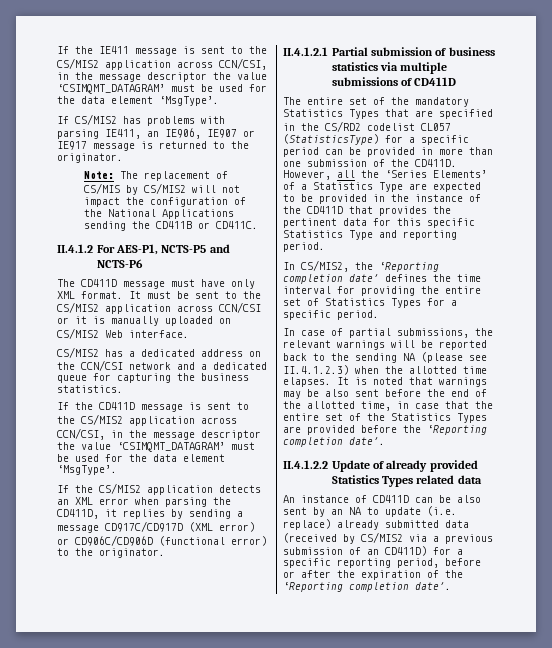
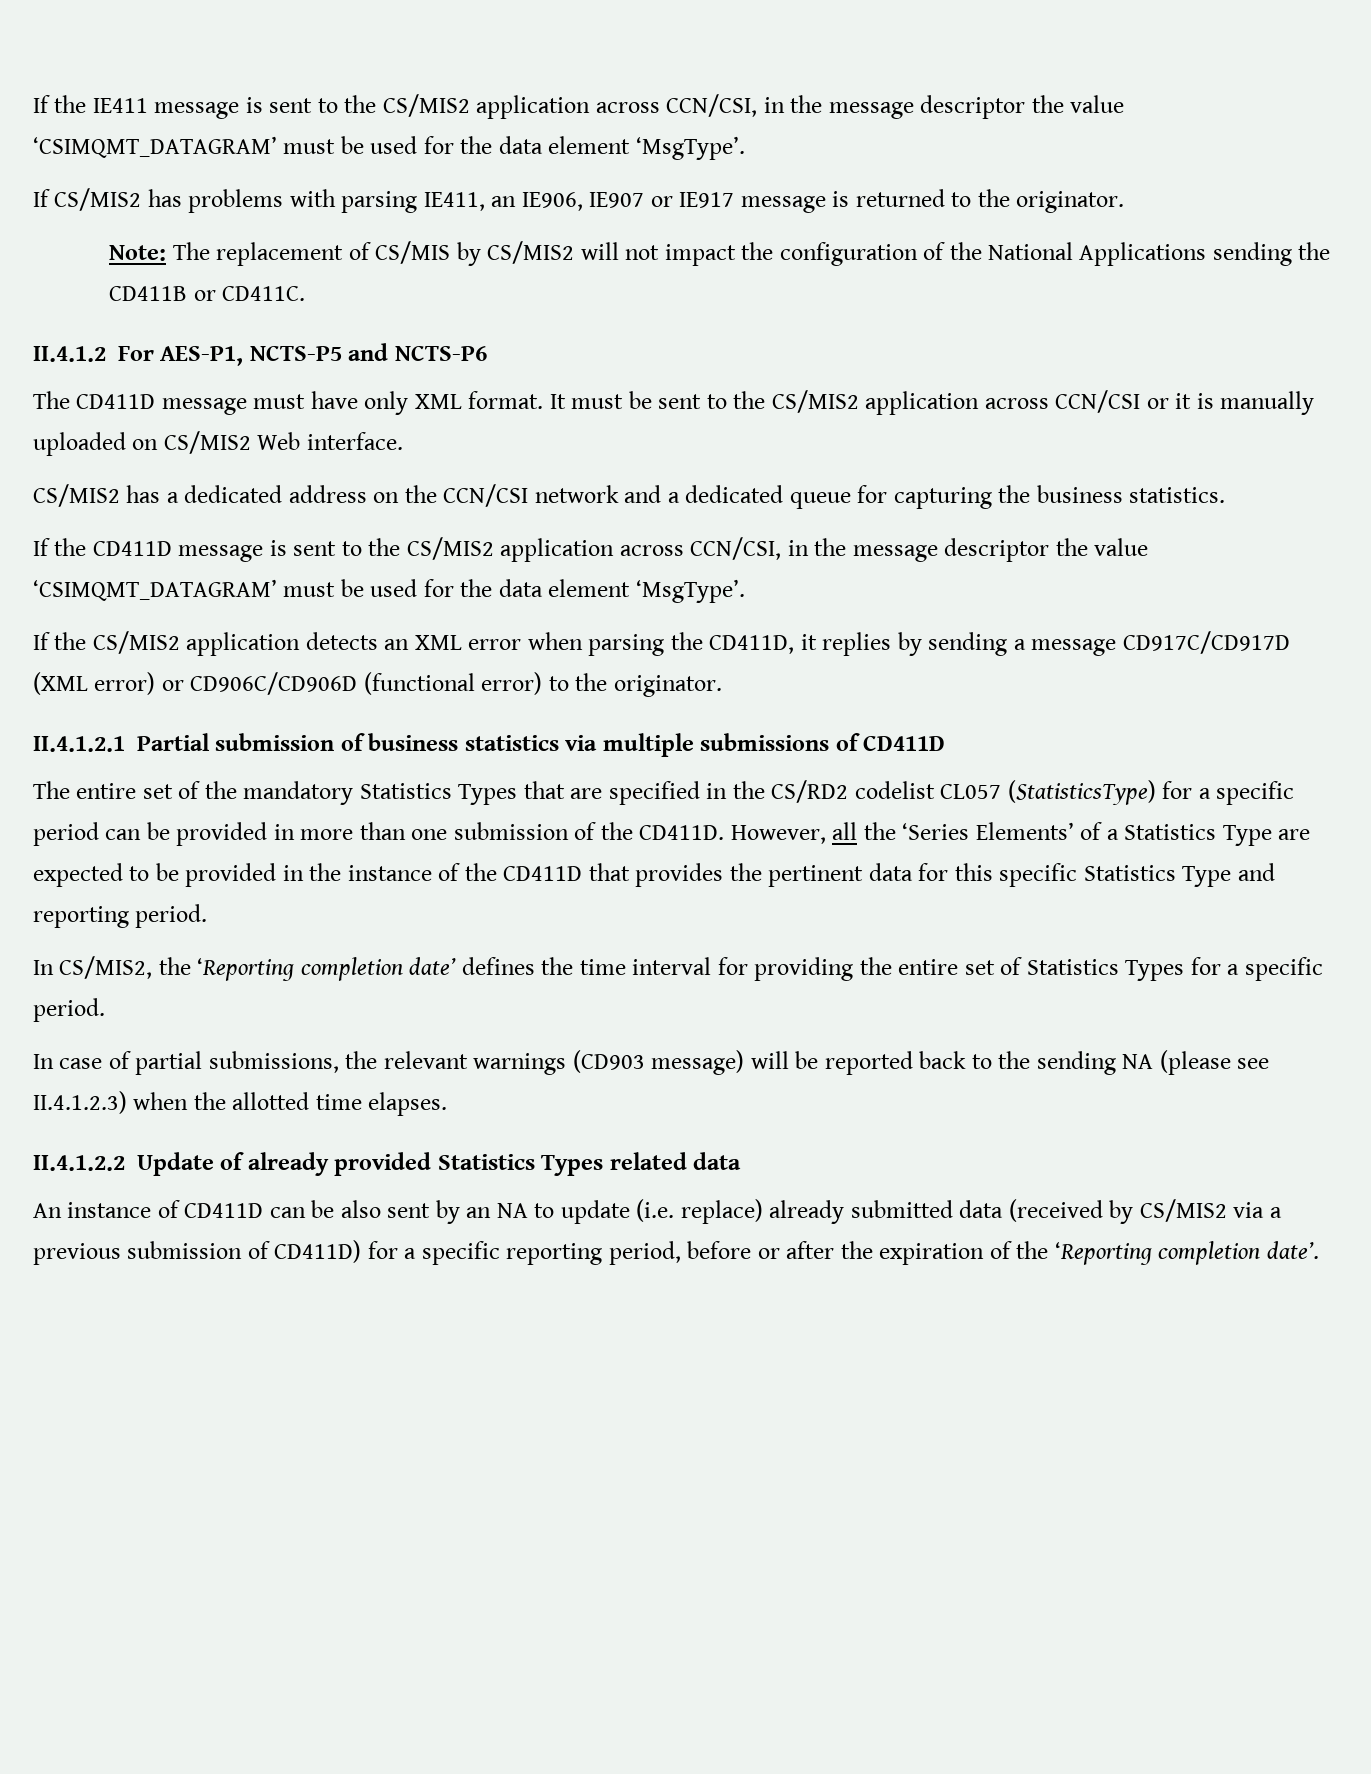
- In case of partial submissions, the relevant warnings will be reported back to the sending NA (please see II.4.1.2.3) when the allotted time elapses. It is noted that warnings may be also sent before the end of the allotted time, in case that the entire set of the Statistics Types are provided before the ‘Reporting completion date’.
+ In case of partial submissions, the relevant warnings (CD903 message) will be reported back to the sending NA (please see II.4.1.2.3) when the allotted time elapses.
- An instance of CD411D can be also sent by an NA to update (i.e. replace) already submitted data (received by CS/MIS2 via a previous submission of an CD411D) for a specific reporting period, before or after the expiration of the ‘Reporting completion date’.
+ An instance of CD411D can be also sent by an NA to update (i.e. replace) already submitted data (received by CS/MIS2 via a previous submission of CD411D) for a specific reporting period, before or after the expiration of the ‘Reporting completion date’.

